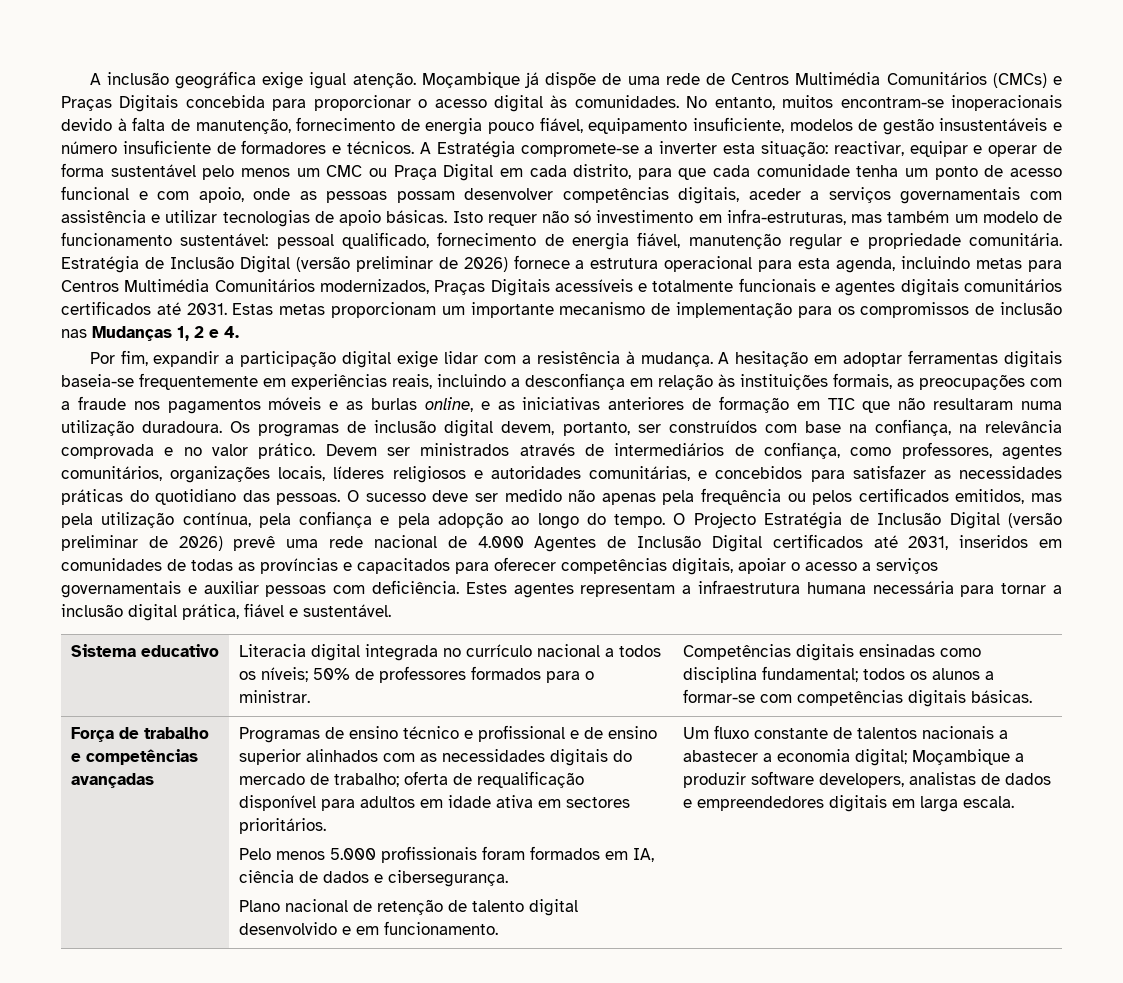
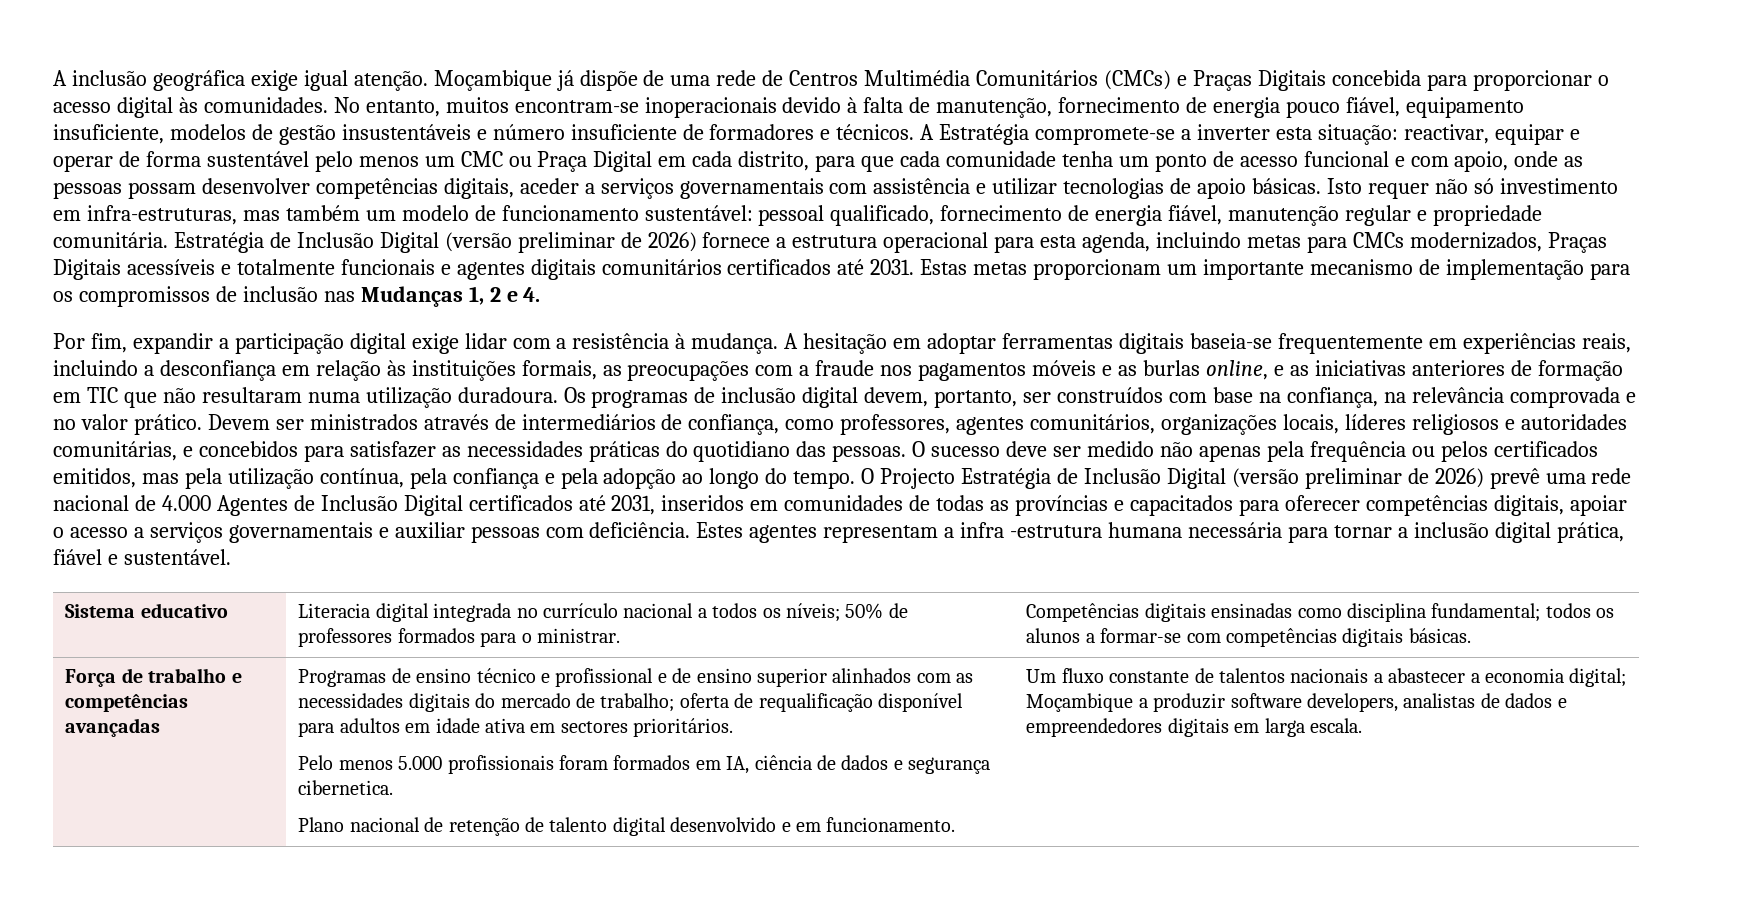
- Estratégia de Inclusão Digital (versão preliminar de 2026) fornece a estrutura operacional para esta agenda, incluindo metas para Centros Multimédia Comunitários modernizados, Praças Digitais acessíveis e totalmente funcionais e agentes digitais comunitários certificados até 2031.
+ Estratégia de Inclusão Digital (versão preliminar de 2026) fornece a estrutura operacional para esta agenda, incluindo metas para CMCs modernizados, Praças Digitais acessíveis e totalmente funcionais e agentes digitais comunitários certificados até 2031.
- Estes agentes representam a infraestrutura humana necessária para tornar a inclusão digital prática, fiável e sustentável.
+ Estes agentes representam a infra -estrutura humana necessária para tornar a inclusão digital prática, fiável e sustentável.
- Pelo menos 5.000 profissionais foram formados em IA, ciência de dados e cibersegurança.
+ Pelo menos 5.000 profissionais foram formados em IA, ciência de dados e segurança cibernetica.

